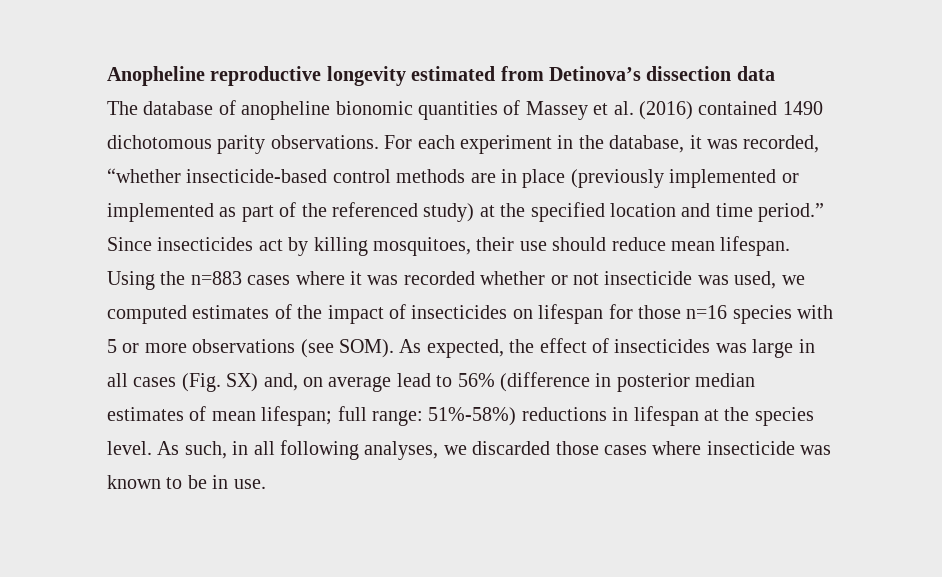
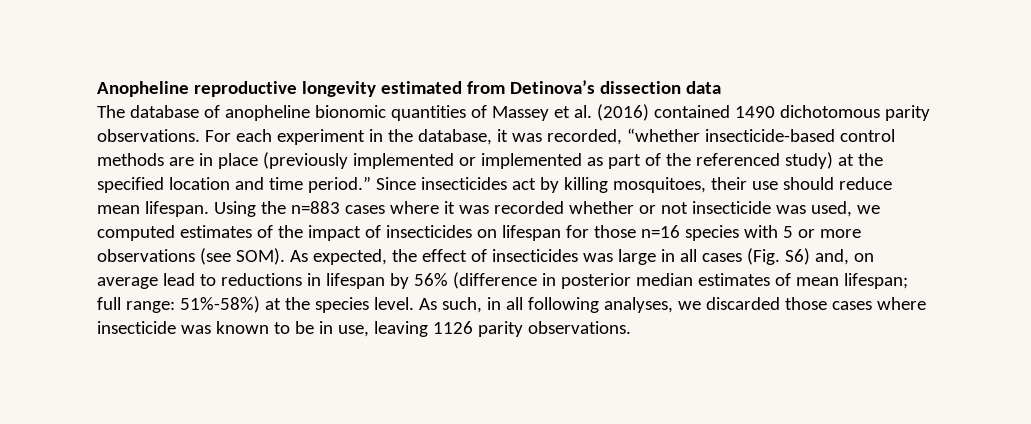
- As expected, the effect of insecticides was large in all cases (Fig. SX) and, on average lead to 56% (difference in posterior median estimates of mean lifespan; full range: 51%-58%) reductions in lifespan at the species level.
+ As expected, the effect of insecticides was large in all cases (Fig. S6) and, on average lead to reductions in lifespan by 56% (difference in posterior median estimates of mean lifespan; full range: 51%-58%) at the species level.
- As such, in all following analyses, we discarded those cases where insecticide was known to be in use.
+ As such, in all following analyses, we discarded those cases where insecticide was known to be in use, leaving 1126 parity observations.

